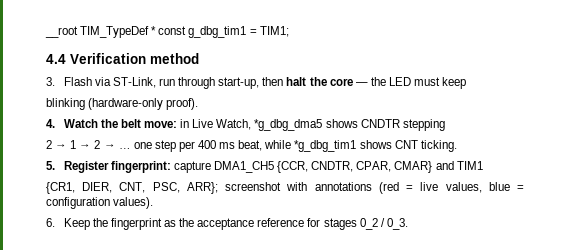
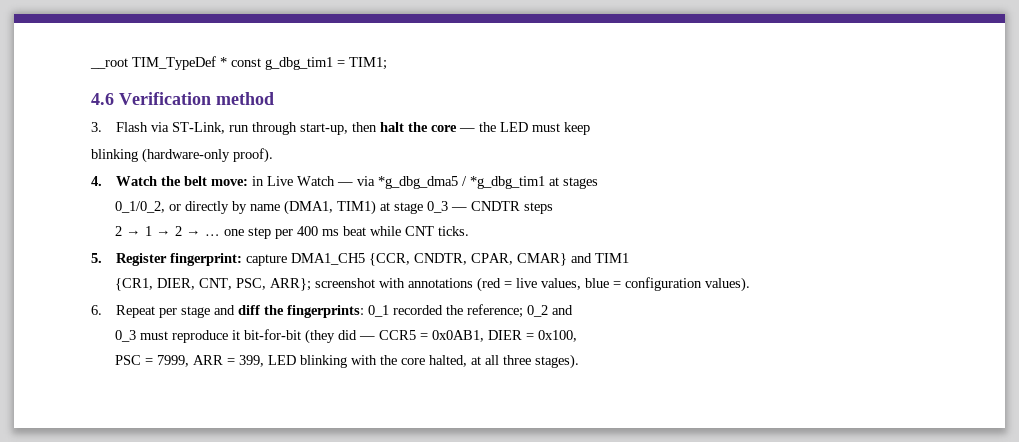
- 4.4 Verification method
+ 4.6 Verification method
- 4. Watch the belt move: in Live Watch, *g_dbg_dma5 shows CNDTR stepping
+ 4. Watch the belt move: in Live Watch — via *g_dbg_dma5 / *g_dbg_tim1 at stages
+ 0_1/0_2, or directly by name (DMA1, TIM1) at stage 0_3 — CNDTR steps
- 2 → 1 → 2 → … one step per 400 ms beat, while *g_dbg_tim1 shows CNT ticking.
+ 2 → 1 → 2 → … one step per 400 ms beat while CNT ticks.
- 6. Keep the fingerprint as the acceptance reference for stages 0_2 / 0_3.
+ 6. Repeat per stage and diff the fingerprints: 0_1 recorded the reference; 0_2 and
+ 0_3 must reproduce it bit-for-bit (they did — CCR5 = 0x0AB1, DIER = 0x100,
+ PSC = 7999, ARR = 399, LED blinking with the core halted, at all three stages).

